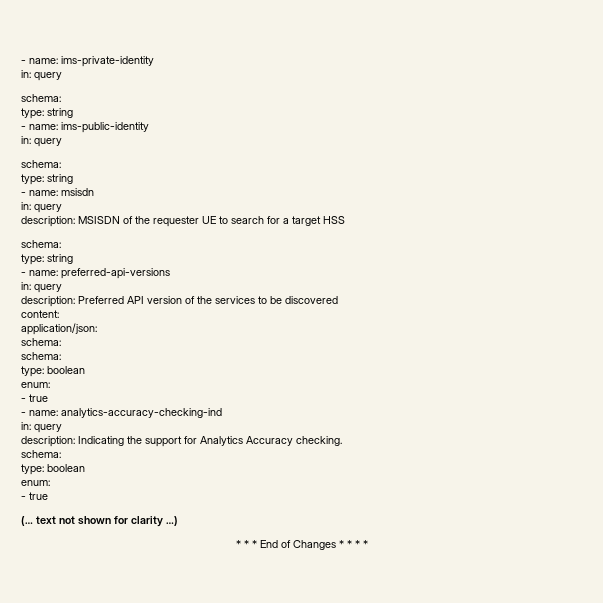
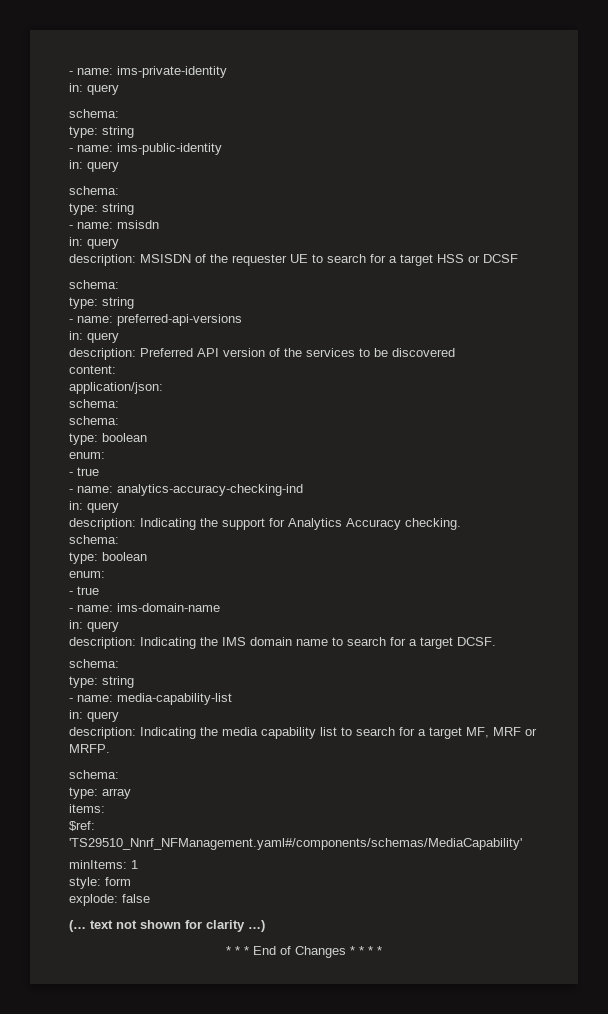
- description: MSISDN of the requester UE to search for a target HSS
+ description: MSISDN of the requester UE to search for a target HSS or DCSF
+ - name: ims-domain-name
+ in: query
+ description: Indicating the IMS domain name to search for a target DCSF.
+ schema:
+ type: string
+ - name: media-capability-list
+ in: query
+ description: Indicating the media capability list to search for a target MF, MRF or MRFP.
+ schema:
+ type: array
+ items:
+ $ref: 'TS29510_Nnrf_NFManagement.yaml#/components/schemas/MediaCapability'
+ minItems: 1
+ style: form
+ explode: false

